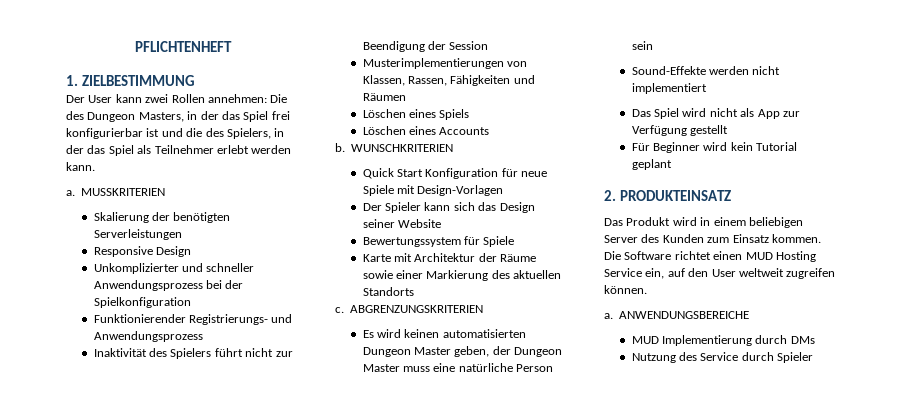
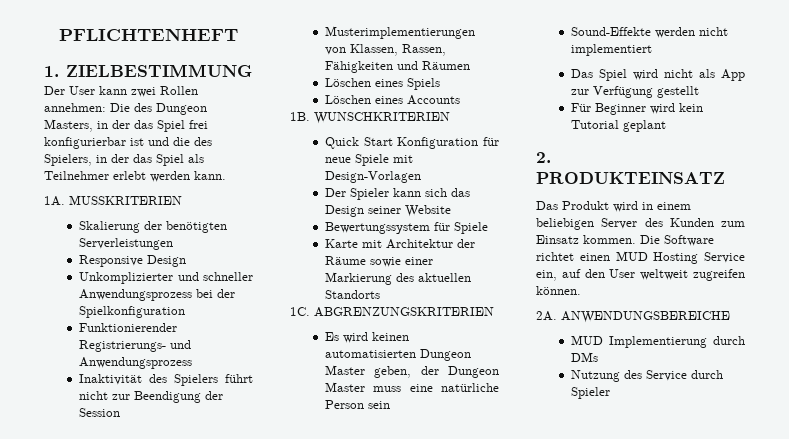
  Der User kann zwei Rollen annehmen: Die des Dungeon Masters, in der das Spiel frei konfigurierbar ist und die des Spielers, in der das Spiel als Teilnehmer erlebt werden kann.
- a.
+ 1A.
- b.
+ 1B.
- c.
+ 1C.
  Die Software richtet einen MUD Hosting Service ein, auf den User weltweit zugreifen können.
- a.
+ 2A.

